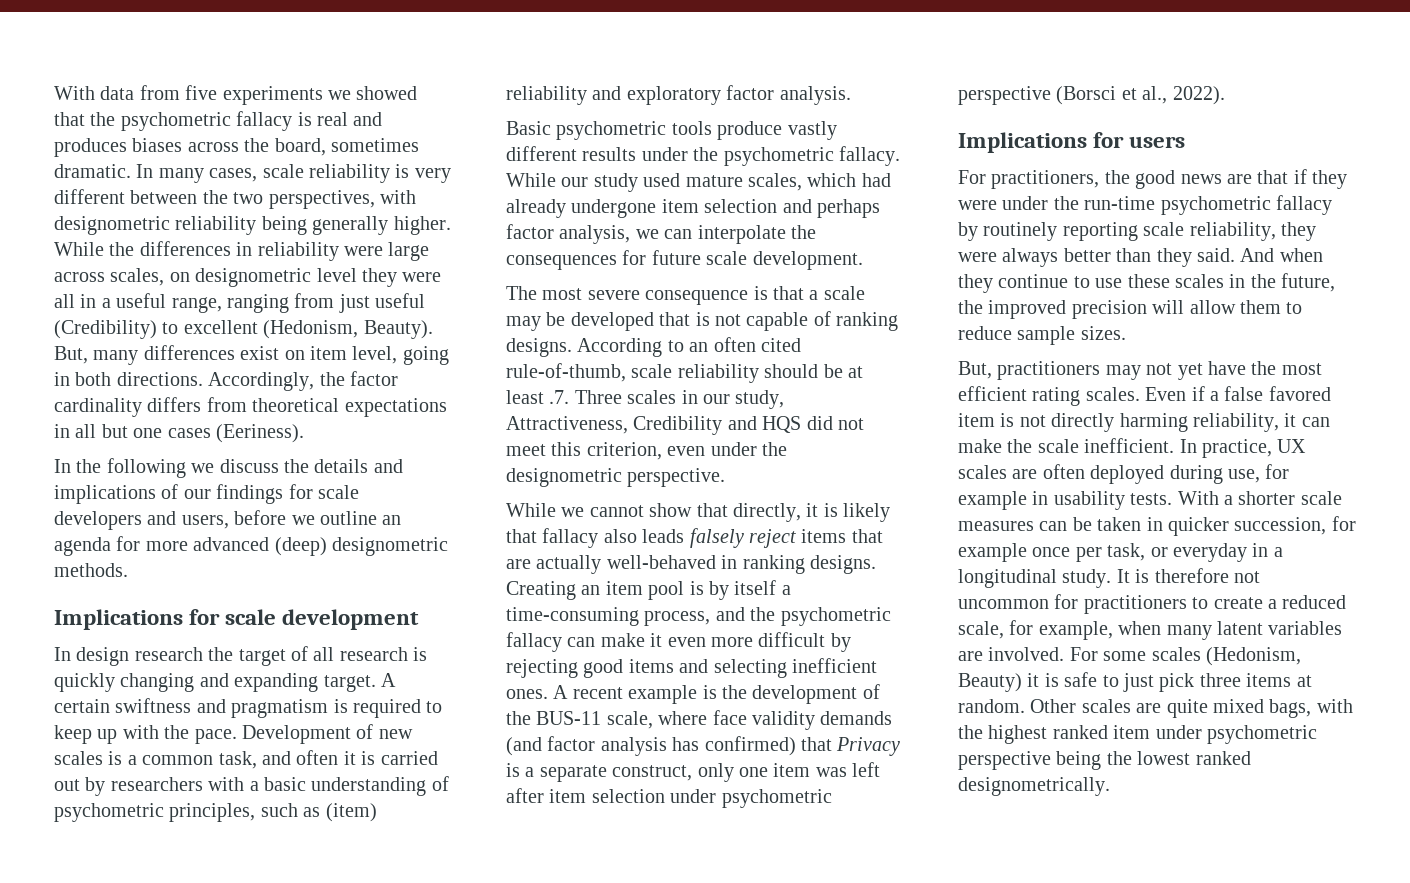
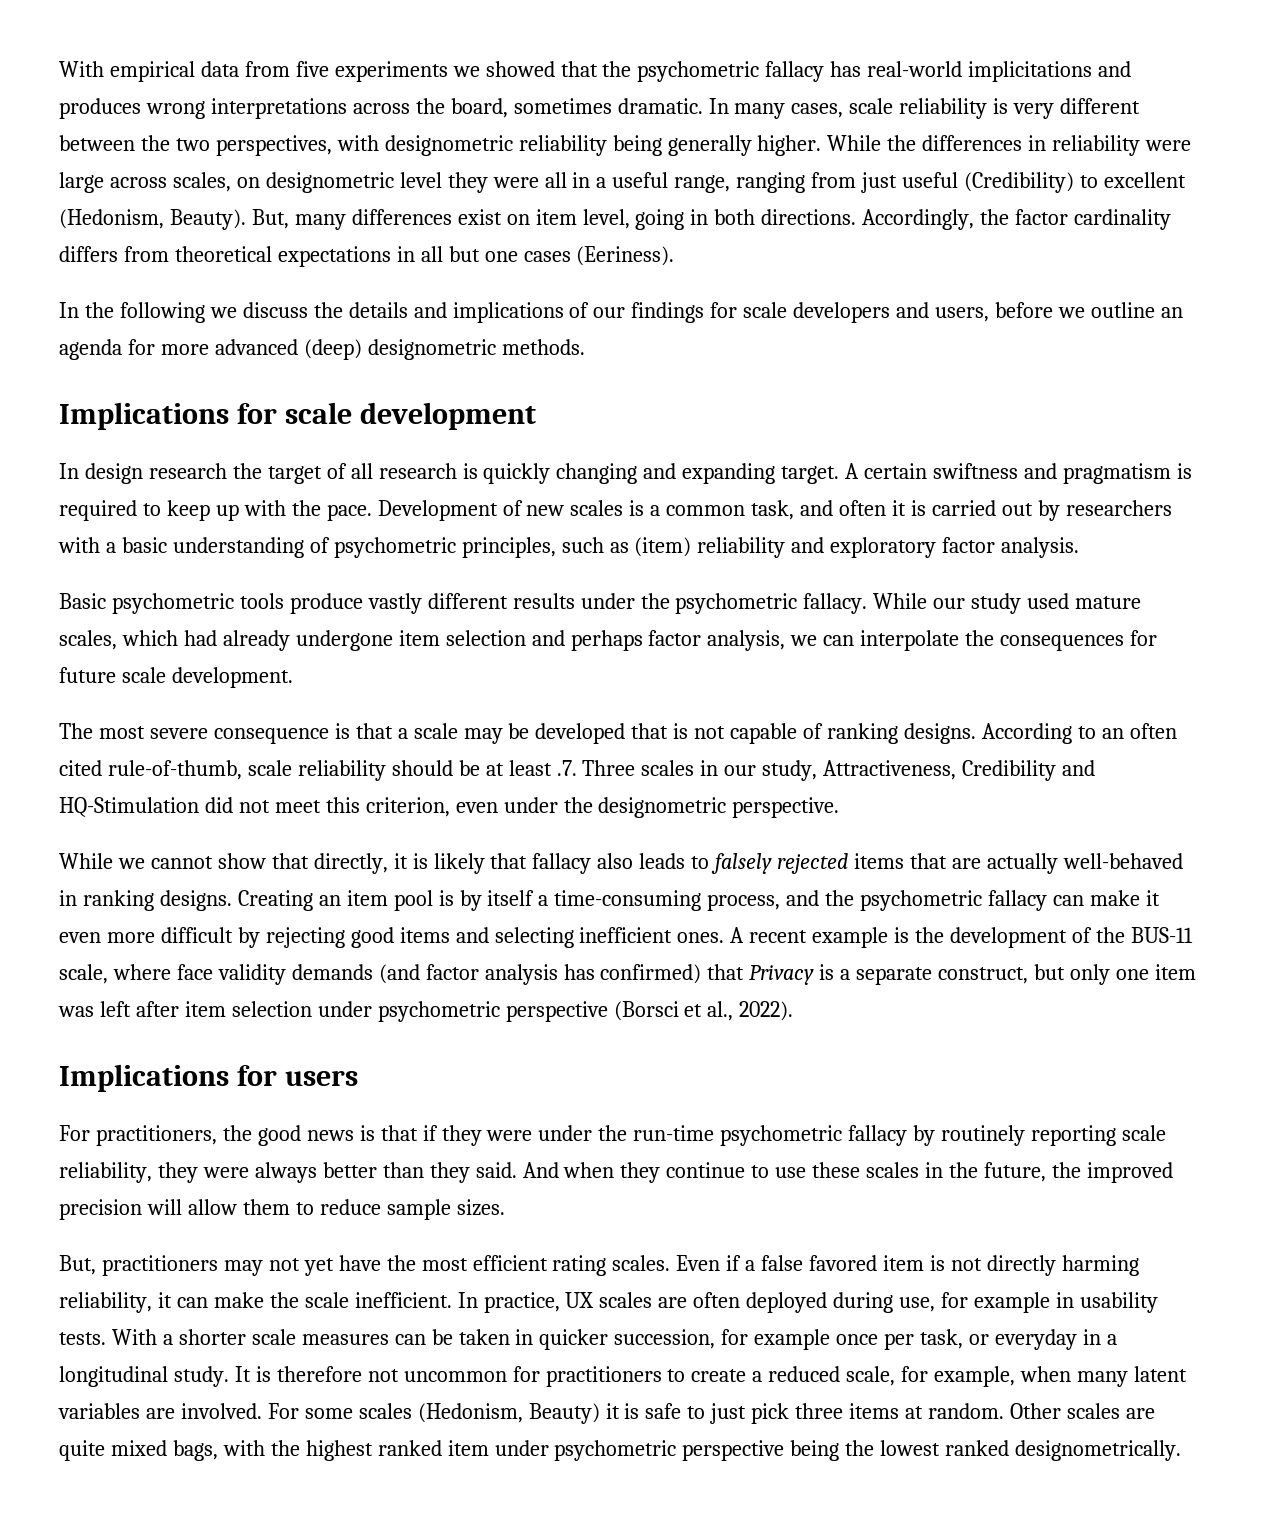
- With data from five experiments we showed that the psychometric fallacy is real and produces biases across the board, sometimes dramatic.
+ With empirical data from five experiments we showed that the psychometric fallacy has real-world implicitations and produces wrong interpretations across the board, sometimes dramatic.
- According to an often cited rule-of-thumb, scale reliability should be at least .7. Three scales in our study, Attractiveness, Credibility and HQS did not meet this criterion, even under the designometric perspective.
+ According to an often cited rule-of-thumb, scale reliability should be at least .7. Three scales in our study, Attractiveness, Credibility and HQ-Stimulation did not meet this criterion, even under the designometric perspective.
- While we cannot show that directly, it is likely that fallacy also leads falsely reject items that are actually well-behaved in ranking designs.
+ While we cannot show that directly, it is likely that fallacy also leads to falsely rejected items that are actually well-behaved in ranking designs.
- A recent example is the development of the BUS-11 scale, where face validity demands (and factor analysis has confirmed) that Privacy is a separate construct, only one item was left after item selection under psychometric perspective (Borsci et al., 2022).
+ A recent example is the development of the BUS-11 scale, where face validity demands (and factor analysis has confirmed) that Privacy is a separate construct, but only one item was left after item selection under psychometric perspective (Borsci et al., 2022).
- For practitioners, the good news are that if they were under the run-time psychometric fallacy by routinely reporting scale reliability, they were always better than they said.
+ For practitioners, the good news is that if they were under the run-time psychometric fallacy by routinely reporting scale reliability, they were always better than they said.

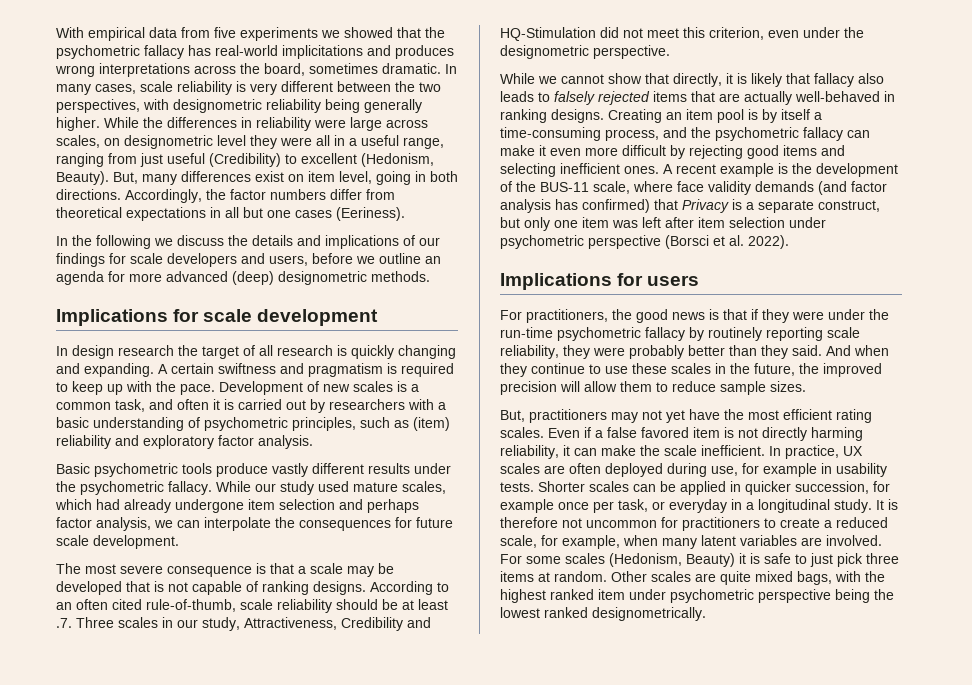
- Accordingly, the factor cardinality differs from theoretical expectations in all but one cases (Eeriness).
+ Accordingly, the factor numbers differ from theoretical expectations in all but one cases (Eeriness).
- In design research the target of all research is quickly changing and expanding target.
+ In design research the target of all research is quickly changing and expanding.
- A recent example is the development of the BUS-11 scale, where face validity demands (and factor analysis has confirmed) that Privacy is a separate construct, but only one item was left after item selection under psychometric perspective (Borsci et al., 2022).
+ A recent example is the development of the BUS-11 scale, where face validity demands (and factor analysis has confirmed) that Privacy is a separate construct, but only one item was left after item selection under psychometric perspective (Borsci et al. 2022).
- For practitioners, the good news is that if they were under the run-time psychometric fallacy by routinely reporting scale reliability, they were always better than they said.
+ For practitioners, the good news is that if they were under the run-time psychometric fallacy by routinely reporting scale reliability, they were probably better than they said.
- With a shorter scale measures can be taken in quicker succession, for example once per task, or everyday in a longitudinal study.
+ Shorter scales can be applied in quicker succession, for example once per task, or everyday in a longitudinal study.

